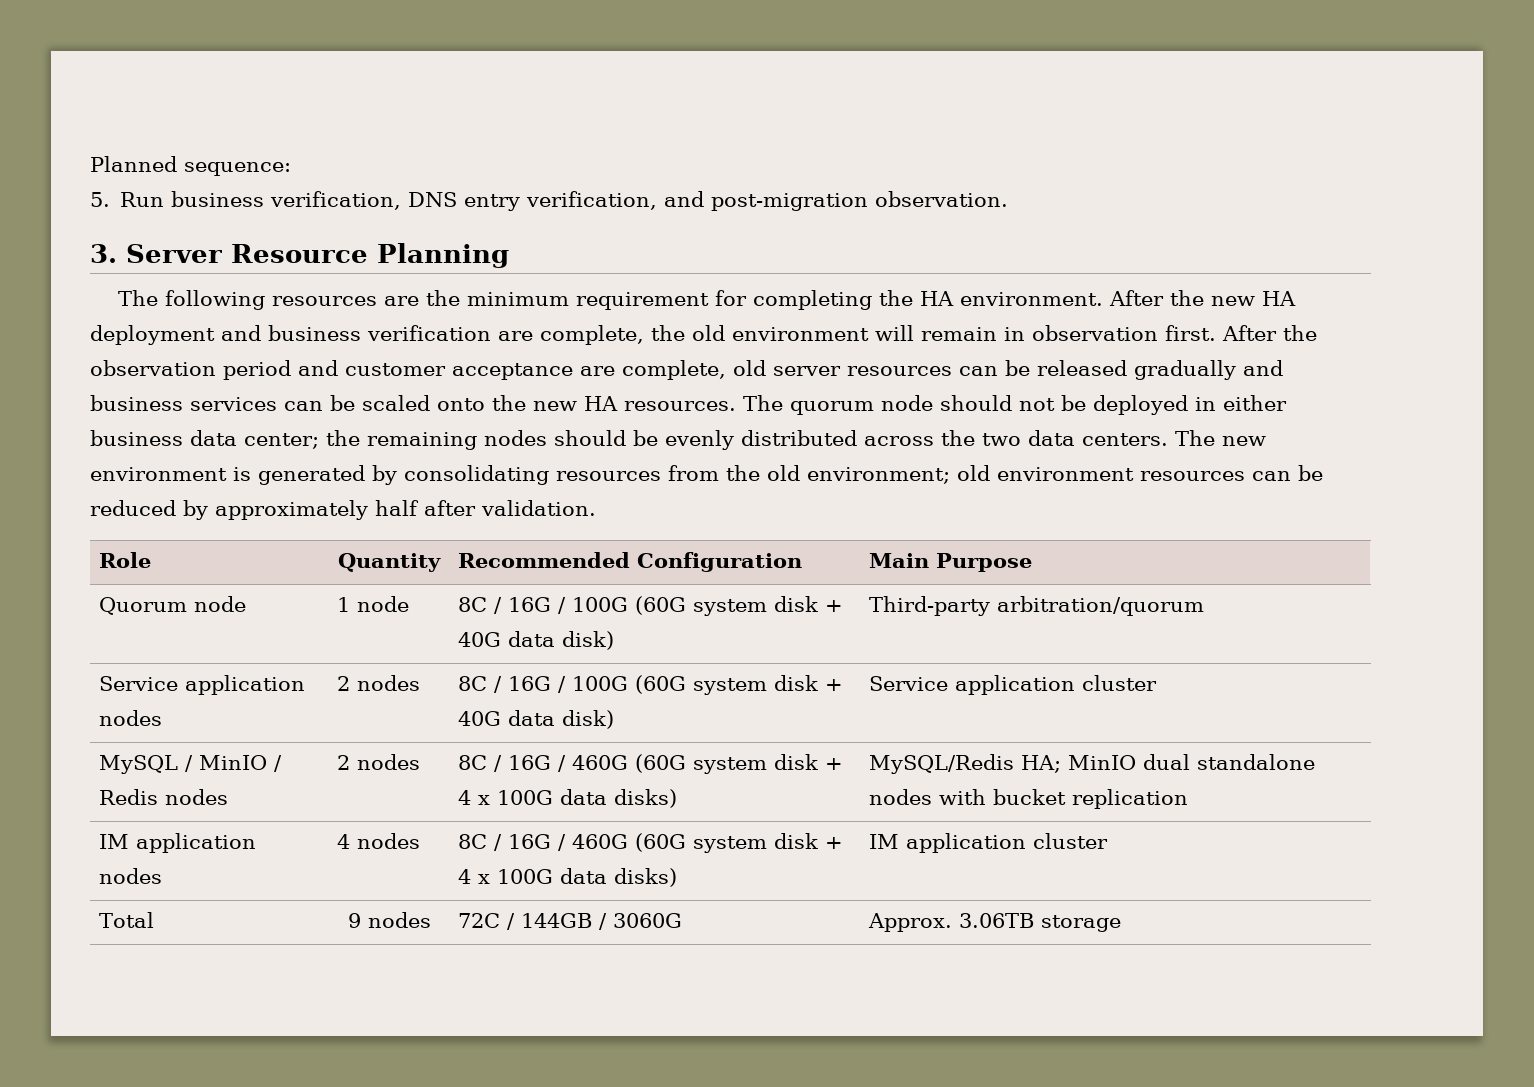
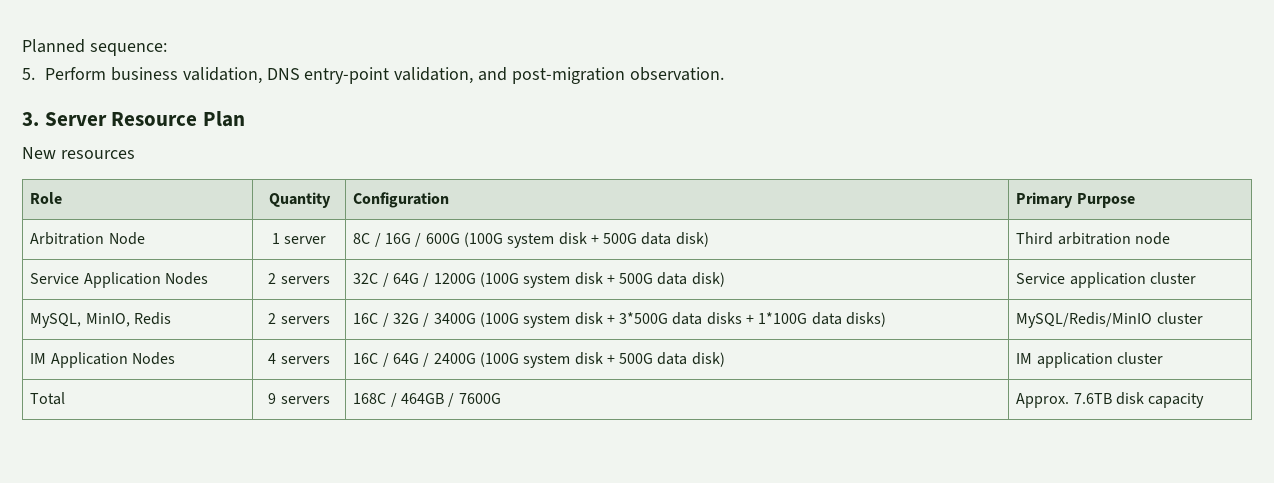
- 5. Run business verification, DNS entry verification, and post-migration observation.
+ 5. Perform business validation, DNS entry-point validation, and post-migration observation.
- 3. Server Resource Planning
- The following resources are the minimum requirement for completing the HA environment. After the new HA deployment and business verification are complete, the old environment will remain in observation first. After the observation period and customer acceptance are complete, old server resources can be released gradually and business services can be scaled onto the new HA resources. The quorum node should not be deployed in either business data center; the remaining nodes should be evenly distributed across the two data centers. The new environment is generated by consolidating resources from the old environment; old environment resources can be reduced by approximately half after validation.
+ 3. Server Resource Plan
+ New resources
- Role | Quantity | Recommended Configuration | Main Purpose
+ Role | Quantity | Configuration | Primary Purpose
- Quorum node | 1 node | 8C / 16G / 100G (60G system disk + 40G data disk) | Third-party arbitration/quorum
- Service application nodes | 2 nodes | 8C / 16G / 100G (60G system disk + 40G data disk) | Service application cluster
+ Arbitration Node | 1 server | 8C / 16G / 600G (100G system disk + 500G data disk) | Third arbitration node
+ Service Application Nodes | 2 servers | 32C / 64G / 1200G (100G system disk + 500G data disk) | Service application cluster
- MySQL / MinIO / Redis nodes | 2 nodes | 8C / 16G / 460G (60G system disk + 4 x 100G data disks) | MySQL/Redis HA; MinIO dual standalone nodes with bucket replication
- IM application nodes | 4 nodes | 8C / 16G / 460G (60G system disk + 4 x 100G data disks) | IM application cluster
+ MySQL, MinIO, Redis | 2 servers | 16C / 32G / 3400G (100G system disk + 3*500G data disks + 1*100G data disks) | MySQL/Redis/MinIO cluster
+ IM Application Nodes | 4 servers | 16C / 64G / 2400G (100G system disk + 500G data disk) | IM application cluster
- Total | 9 nodes | 72C / 144GB / 3060G | Approx. 3.06TB storage
+ Total | 9 servers | 168C / 464GB / 7600G | Approx. 7.6TB disk capacity

